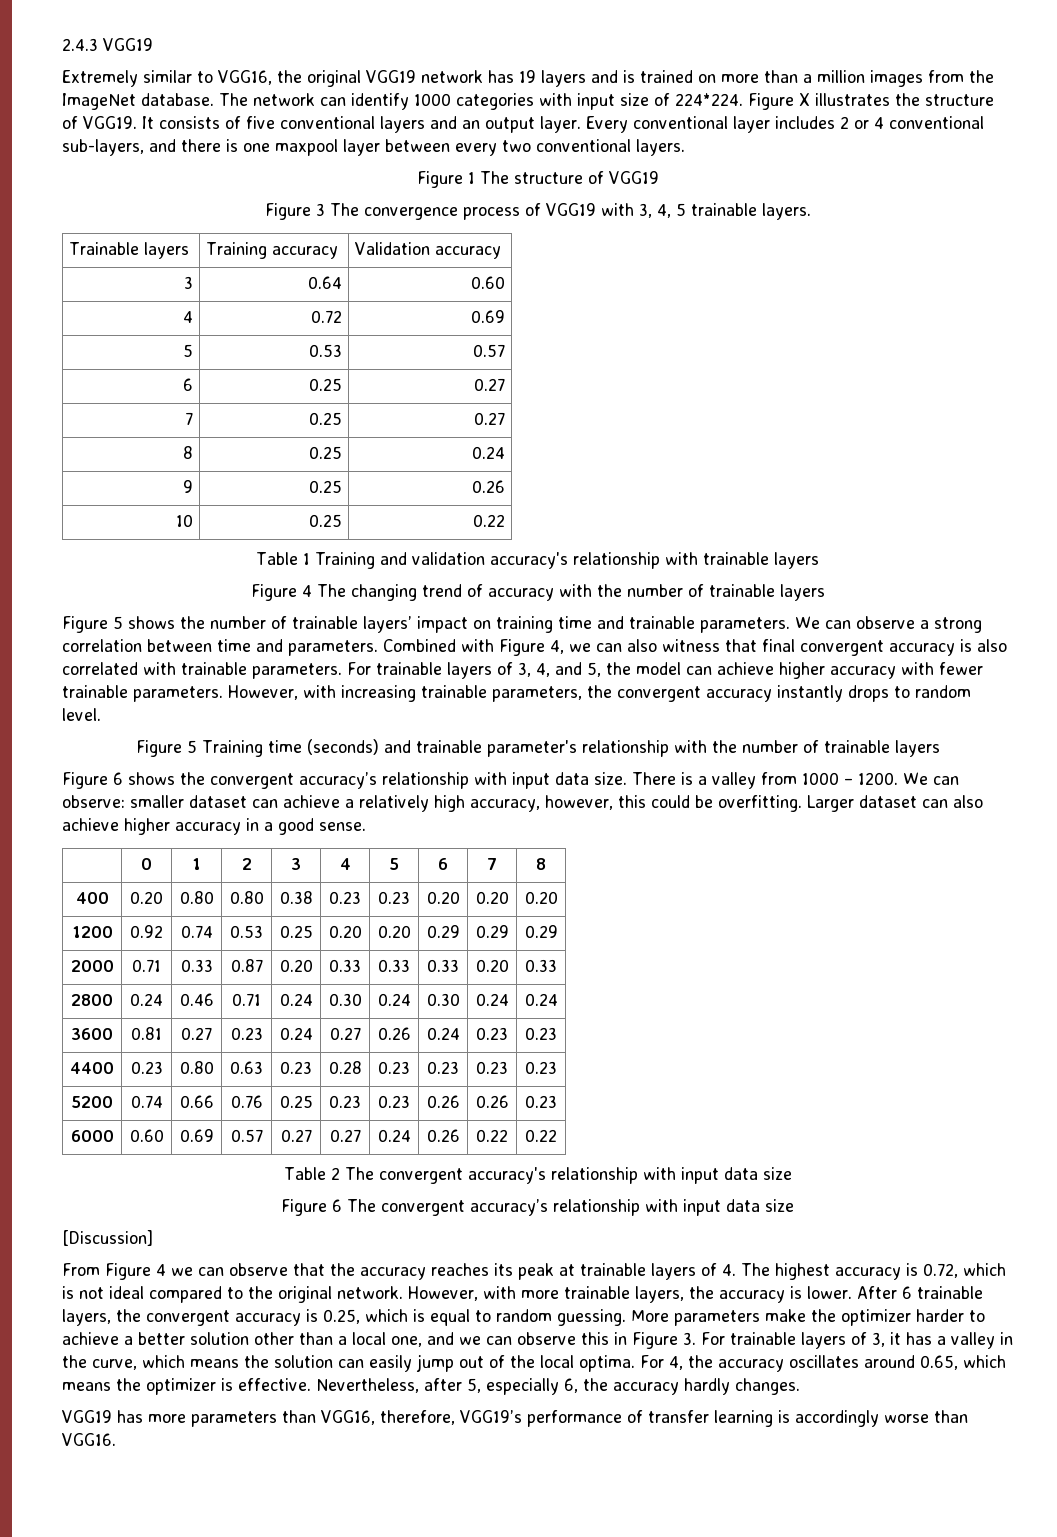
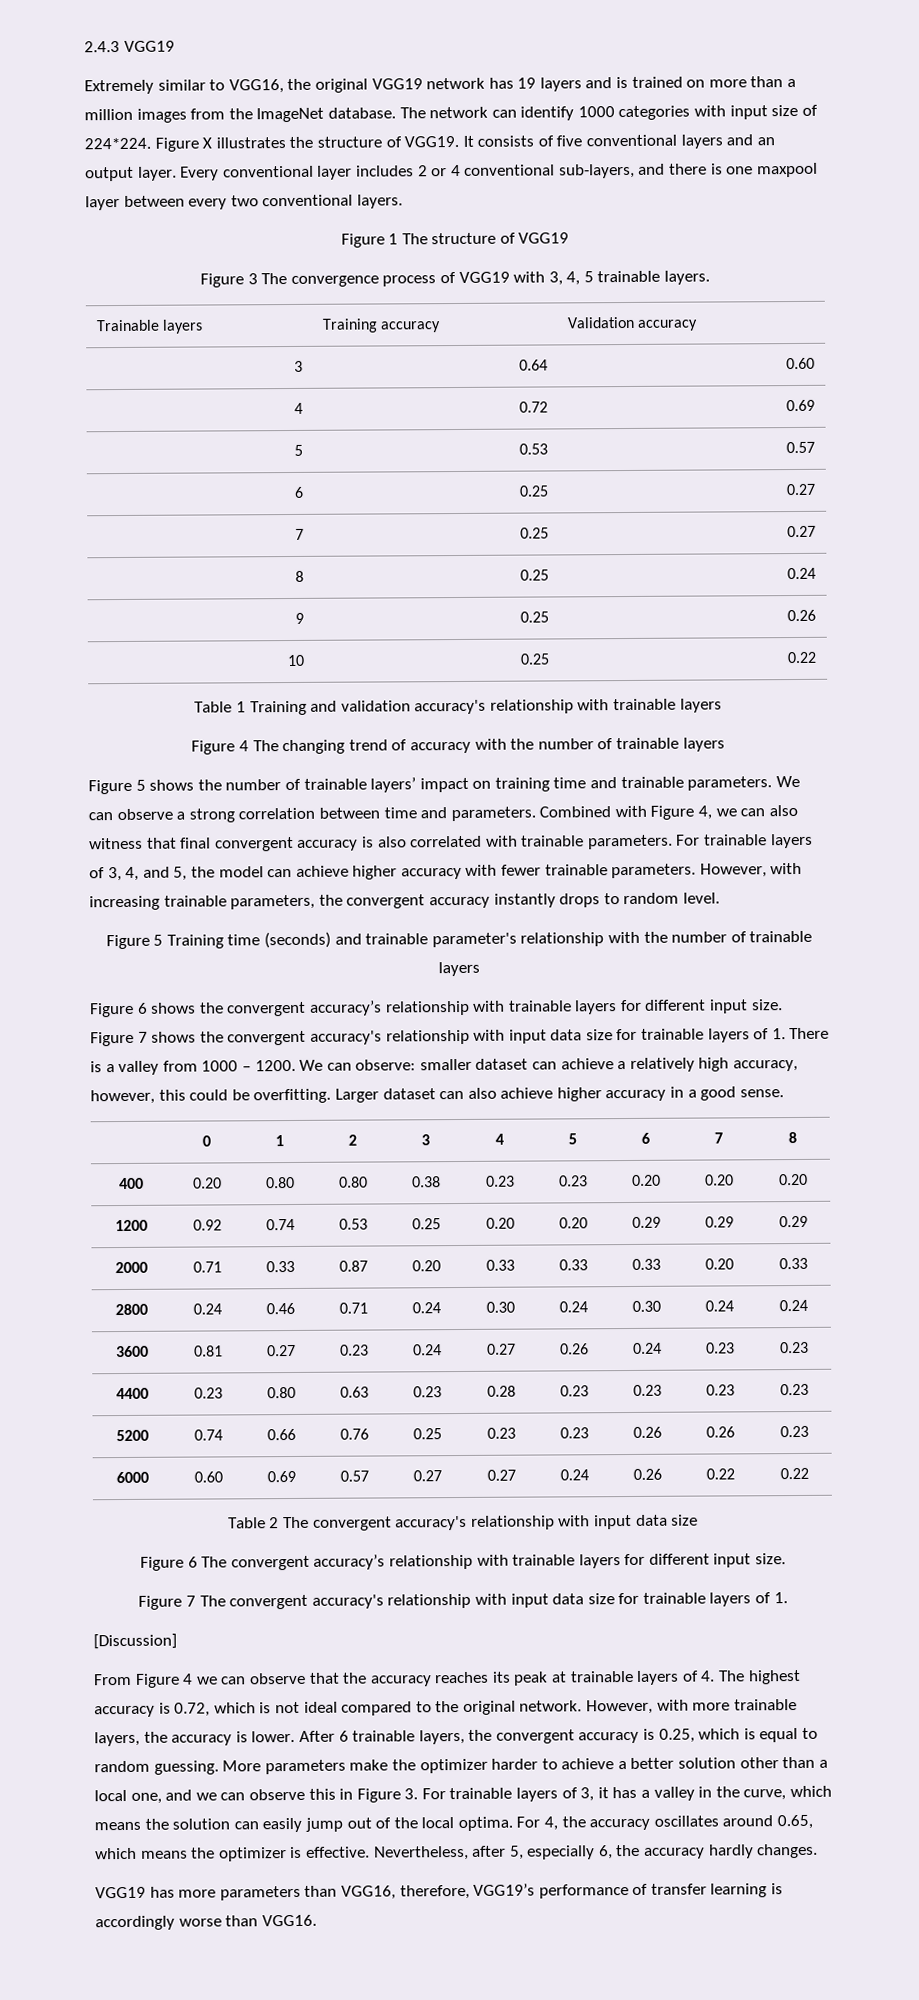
- Figure 6 shows the convergent accuracy’s relationship with input data size. There is a valley from 1000 – 1200.
+ Figure 6 shows the convergent accuracy’s relationship with trainable layers for different input size. Figure 7 shows the convergent accuracy's relationship with input data size for trainable layers of 1. There is a valley from 1000 – 1200.
- Figure 6 The convergent accuracy’s relationship with input data size
+ Figure 6 The convergent accuracy’s relationship with trainable layers for different input size.
+ Figure 7 The convergent accuracy's relationship with input data size for trainable layers of 1.

